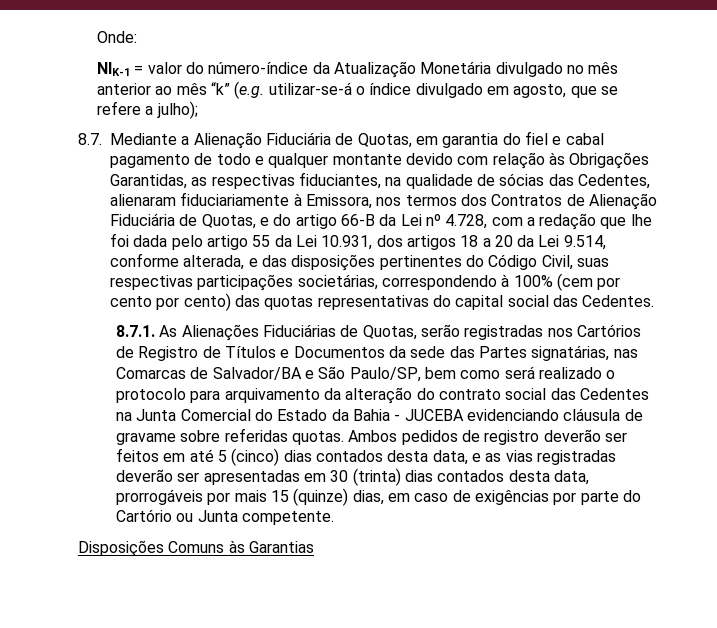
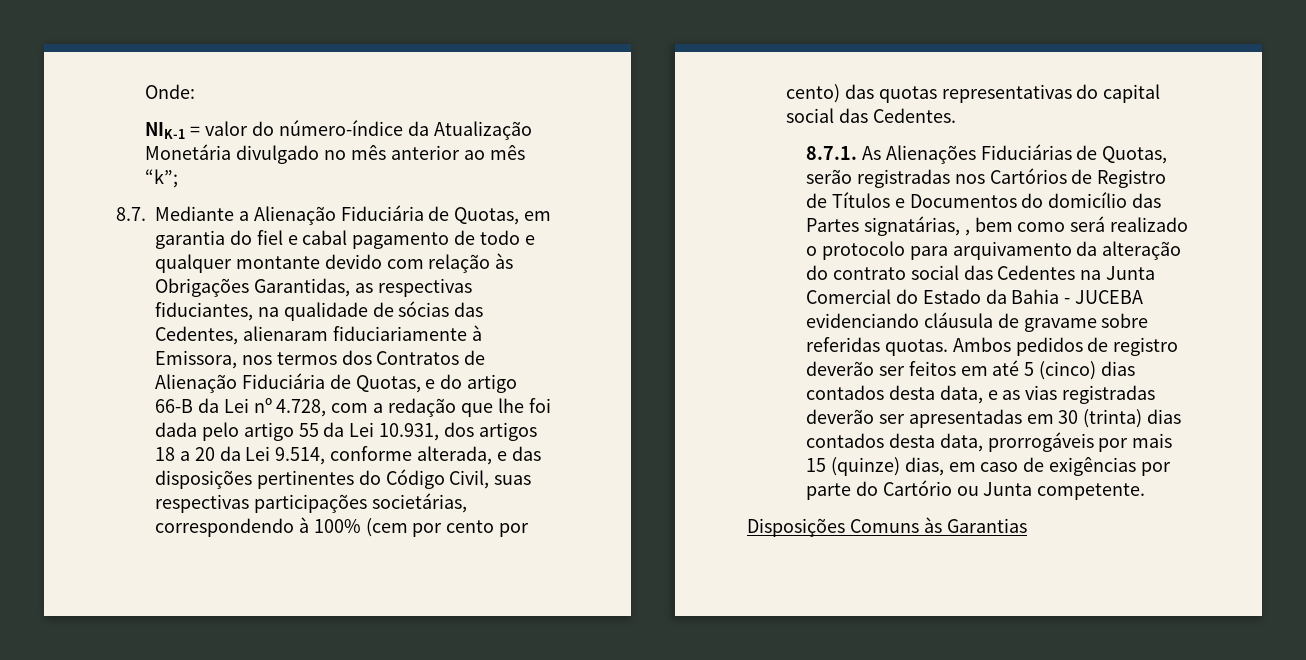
- NIK-1 = valor do número-índice da Atualização Monetária divulgado no mês anterior ao mês “k” (e.g. utilizar-se-á o índice divulgado em agosto, que se refere a julho);
+ NIK-1 = valor do número-índice da Atualização Monetária divulgado no mês anterior ao mês “k”;
- 8.7.1. As Alienações Fiduciárias de Quotas, serão registradas nos Cartórios de Registro de Títulos e Documentos da sede das Partes signatárias, nas Comarcas de Salvador/BA e São Paulo/SP, bem como será realizado o protocolo para arquivamento da alteração do contrato social das Cedentes na Junta Comercial do Estado da Bahia - JUCEBA evidenciando cláusula de gravame sobre referidas quotas.
+ 8.7.1. As Alienações Fiduciárias de Quotas, serão registradas nos Cartórios de Registro de Títulos e Documentos do domicílio das Partes signatárias, , bem como será realizado o protocolo para arquivamento da alteração do contrato social das Cedentes na Junta Comercial do Estado da Bahia - JUCEBA evidenciando cláusula de gravame sobre referidas quotas.

